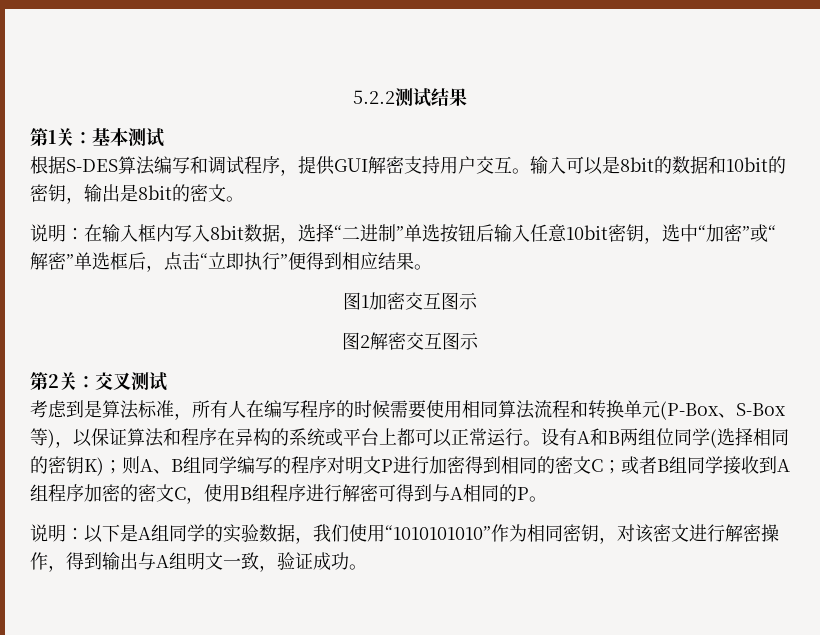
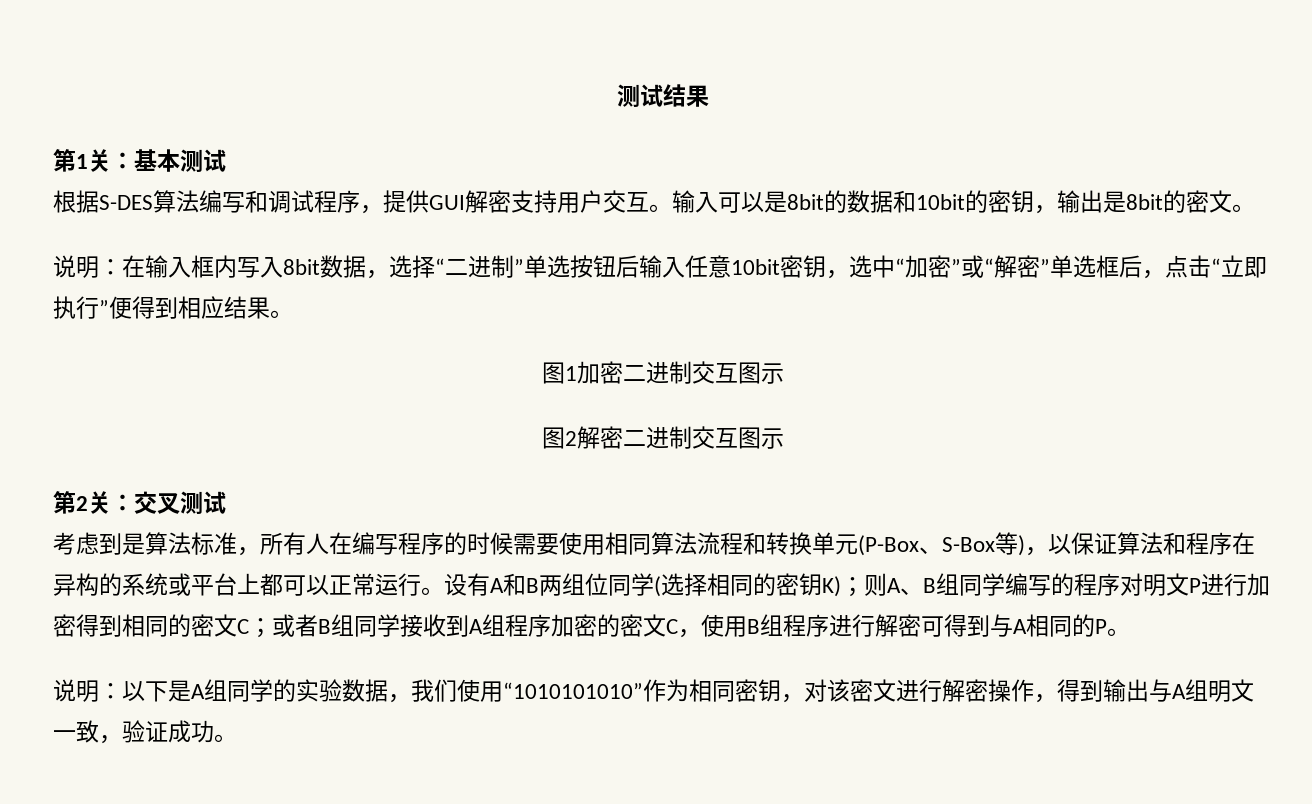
- 5.2.2测试结果
+ 测试结果
- 图1加密交互图示
+ 图1加密二进制交互图示
- 图2解密交互图示
+ 图2解密二进制交互图示

